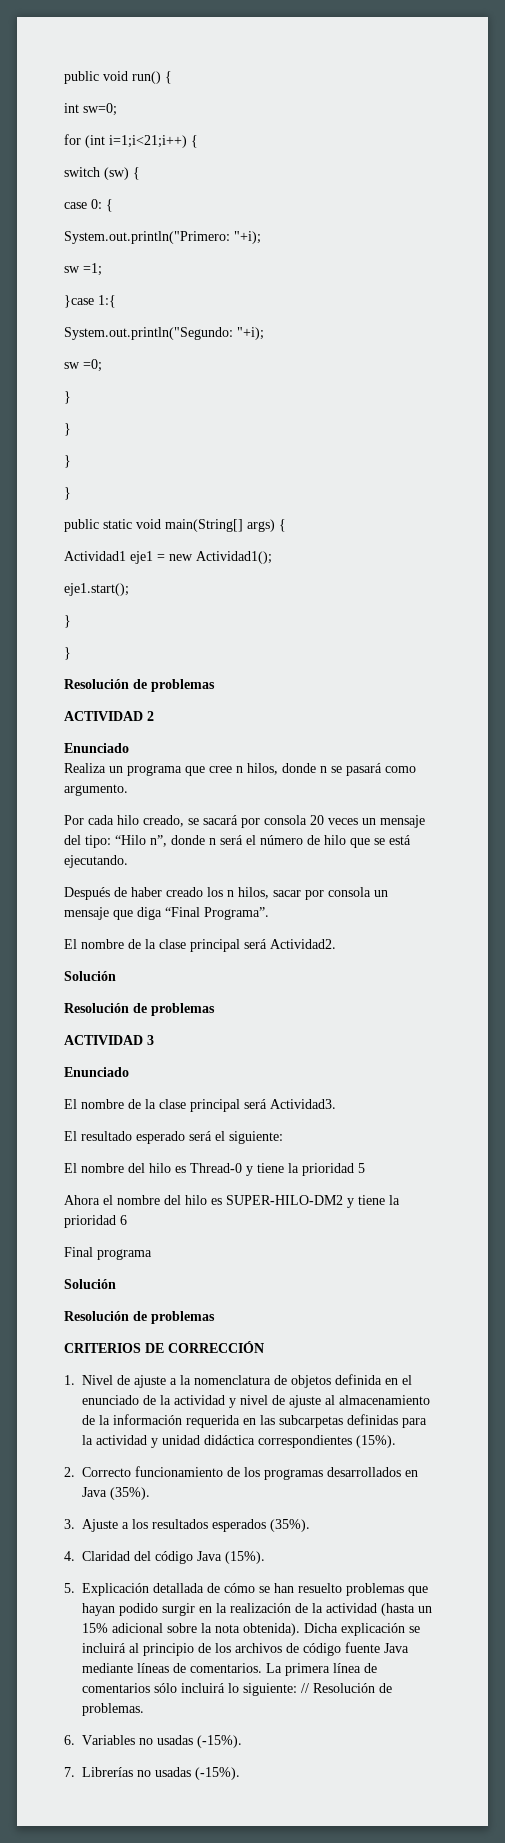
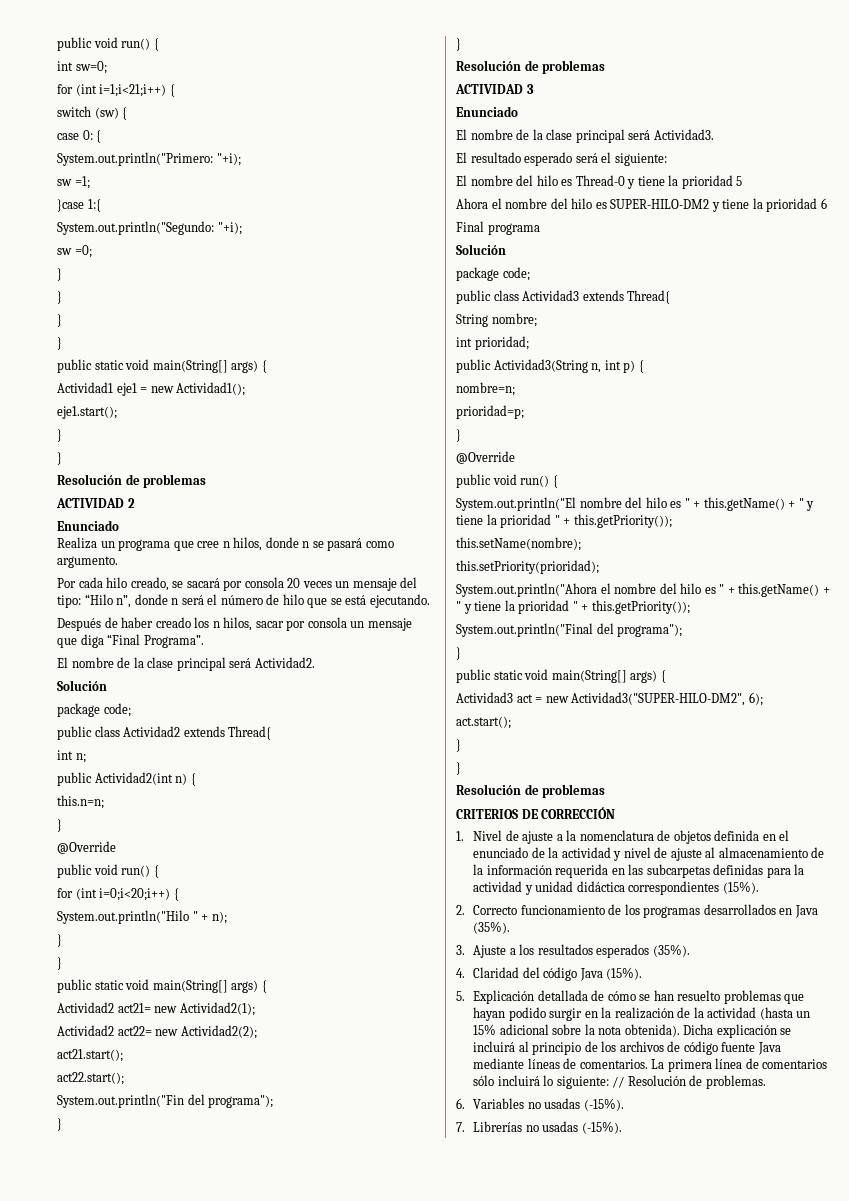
  El nombre de la clase principal será Actividad2.
  Solución
+ package code;
+ public class Actividad2 extends Thread{
+ int n;
+ public Actividad2(int n) {
+ this.n=n;
+ }
+ @Override
+ public void run() {
+ for (int i=0;i<20;i++) {
+ System.out.println("Hilo " + n);
+ }
+ }
+ public static void main(String[] args) {
+ Actividad2 act21= new Actividad2(1);
+ Actividad2 act22= new Actividad2(2);
+ act21.start();
+ act22.start();
+ System.out.println("Fin del programa");
+ }
+ }
  Final programa
  Solución
+ package code;
+ public class Actividad3 extends Thread{
+ String nombre;
+ int prioridad;
+ public Actividad3(String n, int p) {
+ nombre=n;
+ prioridad=p;
+ }
+ @Override
+ public void run() {
+ System.out.println("El nombre del hilo es " + this.getName() + " y tiene la prioridad " + this.getPriority());
+ this.setName(nombre);
+ this.setPriority(prioridad);
+ System.out.println("Ahora el nombre del hilo es " + this.getName() + " y tiene la prioridad " + this.getPriority());
+ System.out.println("Final del programa");
+ }
+ public static void main(String[] args) {
+ Actividad3 act = new Actividad3("SUPER-HILO-DM2", 6);
+ act.start();
+ }
+ }

